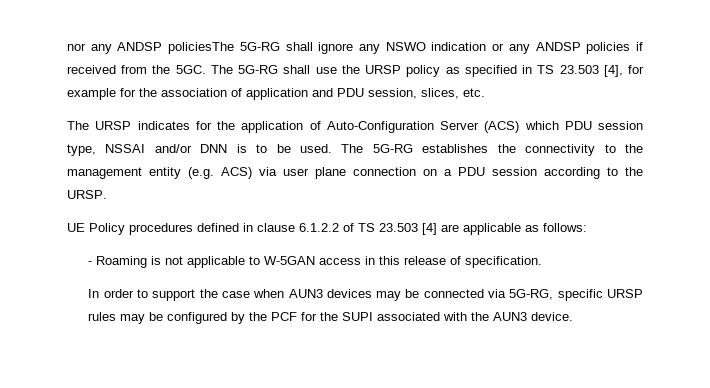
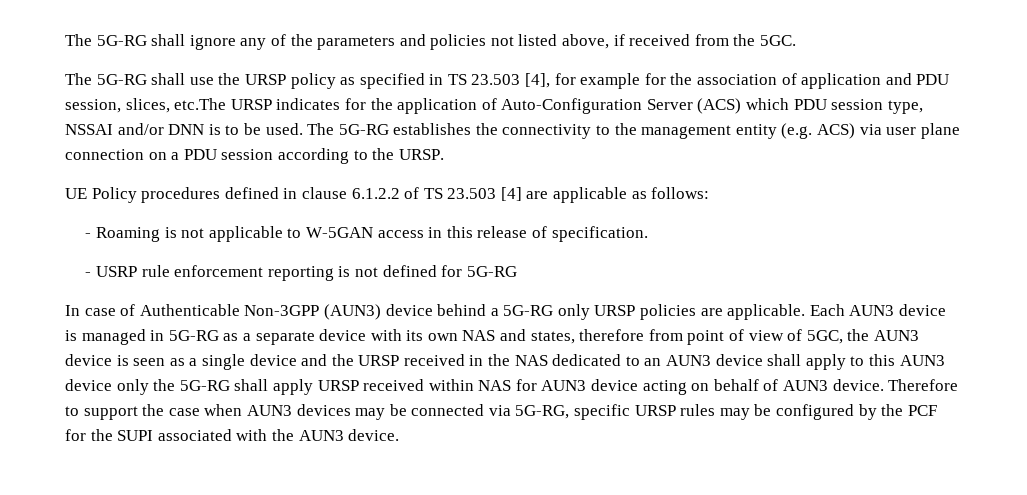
- nor any ANDSP policiesThe 5G-RG shall ignore any NSWO indication or any ANDSP policies if received from the 5GC. The 5G-RG shall use the URSP policy as specified in TS 23.503 [4], for example for the association of application and PDU session, slices, etc.
- The URSP indicates for the application of Auto-Configuration Server (ACS) which PDU session type, NSSAI and/or DNN is to be used.
+ The 5G-RG shall ignore any of the parameters and policies not listed above, if received from the 5GC.
+ The 5G-RG shall use the URSP policy as specified in TS 23.503 [4], for example for the association of application and PDU session, slices, etc.The URSP indicates for the application of Auto-Configuration Server (ACS) which PDU session type, NSSAI and/or DNN is to be used.
- In order to support the case when AUN3 devices may be connected via 5G-RG, specific URSP rules may be configured by the PCF for the SUPI associated with the AUN3 device.
+ - USRP rule enforcement reporting is not defined for 5G-RG
+ In case of Authenticable Non-3GPP (AUN3) device behind a 5G-RG only URSP policies are applicable. Each AUN3 device is managed in 5G-RG as a separate device with its own NAS and states, therefore from point of view of 5GC, the AUN3 device is seen as a single device and the URSP received in the NAS dedicated to an AUN3 device shall apply to this AUN3 device only the 5G-RG shall apply URSP received within NAS for AUN3 device acting on behalf of AUN3 device. Therefore to support the case when AUN3 devices may be connected via 5G-RG, specific URSP rules may be configured by the PCF for the SUPI associated with the AUN3 device.

